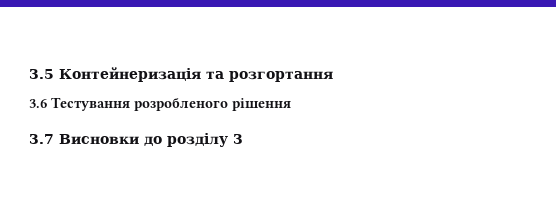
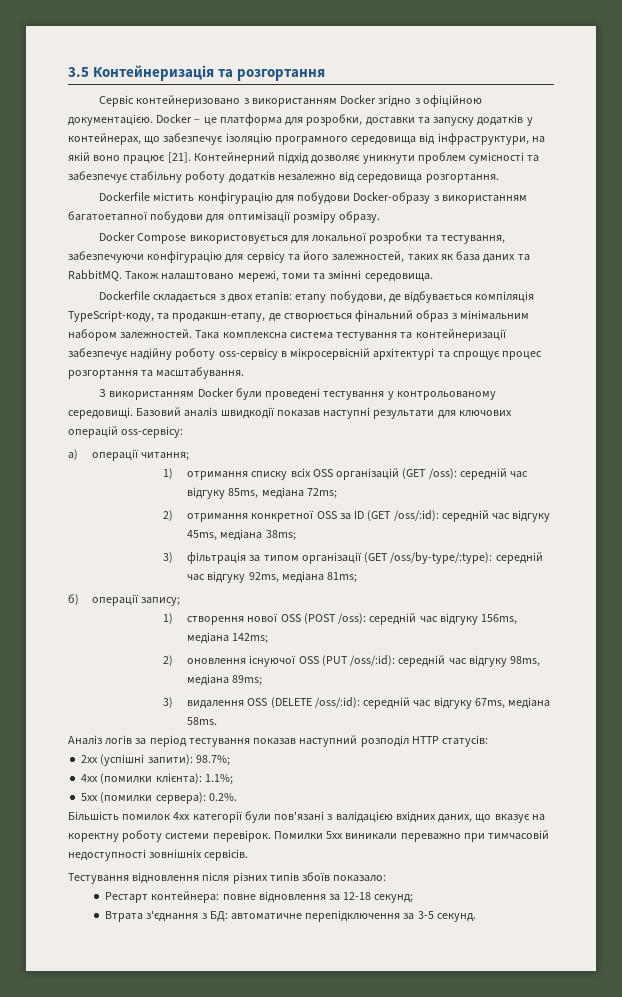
- 3.6 Тестування розробленого рішення
- 3.7 Висновки до розділу 3
+ Сервіс контейнеризовано з використанням Docker згідно з офіційною документацією. Docker – це платформа для розробки, доставки та запуску додатків у контейнерах, що забезпечує ізоляцію програмного середовища від інфраструктури, на якій воно працює [21]. Контейнерний підхід дозволяє уникнути проблем сумісності та забезпечує стабільну роботу додатків незалежно від середовища розгортання.
+ Dockerfile містить конфігурацію для побудови Docker-образу з використанням багатоетапної побудови для оптимізації розміру образу.
+ Docker Compose використовується для локальної розробки та тестування, забезпечуючи конфігурацію для сервісу та його залежностей, таких як база даних та RabbitMQ. Також налаштовано мережі, томи та змінні середовища.
+ Dockerfile складається з двох етапів: етапу побудови, де відбувається компіляція TypeScript-коду, та продакшн-етапу, де створюється фінальний образ з мінімальним набором залежностей. Така комплексна система тестування та контейнеризації забезпечує надійну роботу oss-сервісу в мікросервісній архітектурі та спрощує процес розгортання та масштабування.
+ З використанням Docker були проведені тестування у контрольованому середовищі. Базовий аналіз швидкодії показав наступні результати для ключових операцій oss-сервісу:
+ а) операції читання;
+ 1) отримання списку всіх OSS організацій (GET /oss): середній час відгуку 85ms, медіана 72ms;
+ 2) отримання конкретної OSS за ID (GET /oss/:id): середній час відгуку 45ms, медіана 38ms;
+ 3) фільтрація за типом організації (GET /oss/by-type/:type): середній час відгуку 92ms, медіана 81ms;
+ б) операції запису;
+ 1) створення нової OSS (POST /oss): середній час відгуку 156ms, медіана 142ms;
+ 2) оновлення існуючої OSS (PUT /oss/:id): середній час відгуку 98ms, медіана 89ms;
+ 3) видалення OSS (DELETE /oss/:id): середній час відгуку 67ms, медіана 58ms.
+ Аналіз логів за період тестування показав наступний розподіл HTTP статусів:
+ 2xx (успішні запити): 98.7%;
+ 4xx (помилки клієнта): 1.1%;
+ 5xx (помилки сервера): 0.2%.
+ Більшість помилок 4xx категорії були пов'язані з валідацією вхідних даних, що вказує на коректну роботу системи перевірок. Помилки 5xx виникали переважно при тимчасовій недоступності зовнішніх сервісів.
+ Тестування відновлення після різних типів збоїв показало:
+ Рестарт контейнера: повне відновлення за 12-18 секунд;
+ Втрата з'єднання з БД: автоматичне перепідключення за 3-5 секунд.

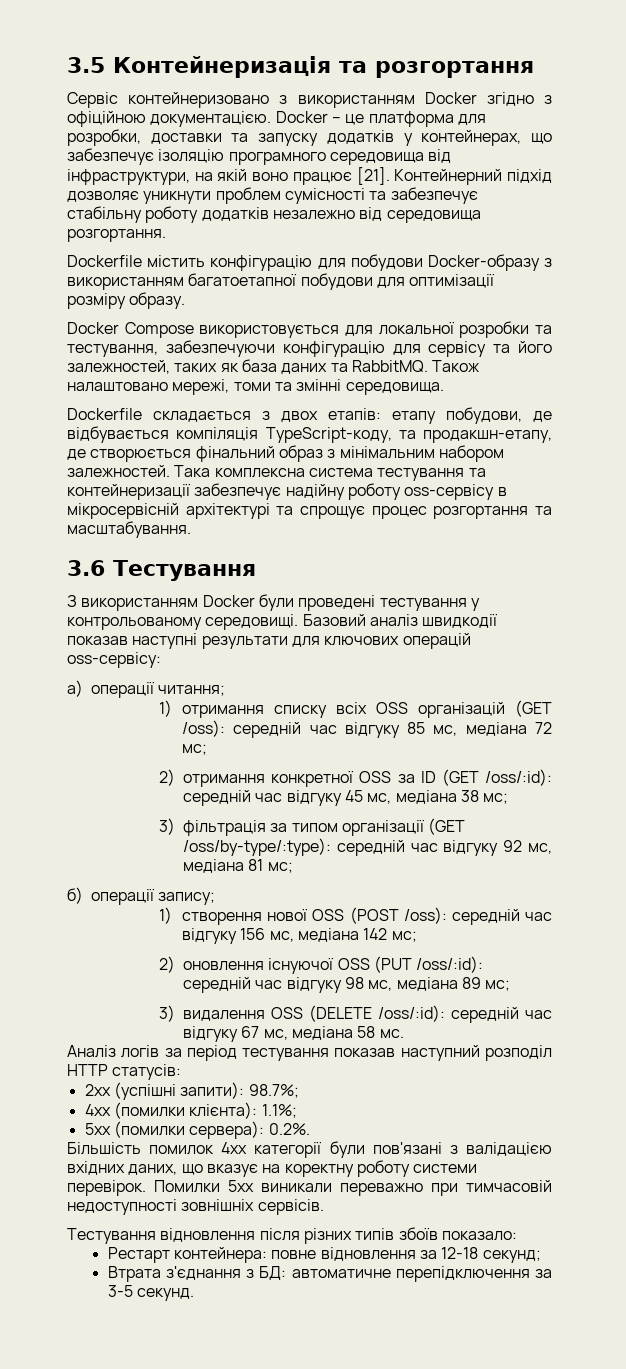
+ 3.6 Тестування
- 1) отримання списку всіх OSS організацій (GET /oss): середній час відгуку 85ms, медіана 72ms;
+ 1) отримання списку всіх OSS організацій (GET /oss): середній час відгуку 85 мс, медіана 72 мс;
- 2) отримання конкретної OSS за ID (GET /oss/:id): середній час відгуку 45ms, медіана 38ms;
+ 2) отримання конкретної OSS за ID (GET /oss/:id): середній час відгуку 45 мс, медіана 38 мс;
- 3) фільтрація за типом організації (GET /oss/by-type/:type): середній час відгуку 92ms, медіана 81ms;
+ 3) фільтрація за типом організації (GET /oss/by-type/:type): середній час відгуку 92 мс, медіана 81 мс;
- 1) створення нової OSS (POST /oss): середній час відгуку 156ms, медіана 142ms;
+ 1) створення нової OSS (POST /oss): середній час відгуку 156 мс, медіана 142 мс;
- 2) оновлення існуючої OSS (PUT /oss/:id): середній час відгуку 98ms, медіана 89ms;
+ 2) оновлення існуючої OSS (PUT /oss/:id): середній час відгуку 98 мс, медіана 89 мс;
- 3) видалення OSS (DELETE /oss/:id): середній час відгуку 67ms, медіана 58ms.
+ 3) видалення OSS (DELETE /oss/:id): середній час відгуку 67 мс, медіана 58 мс.

